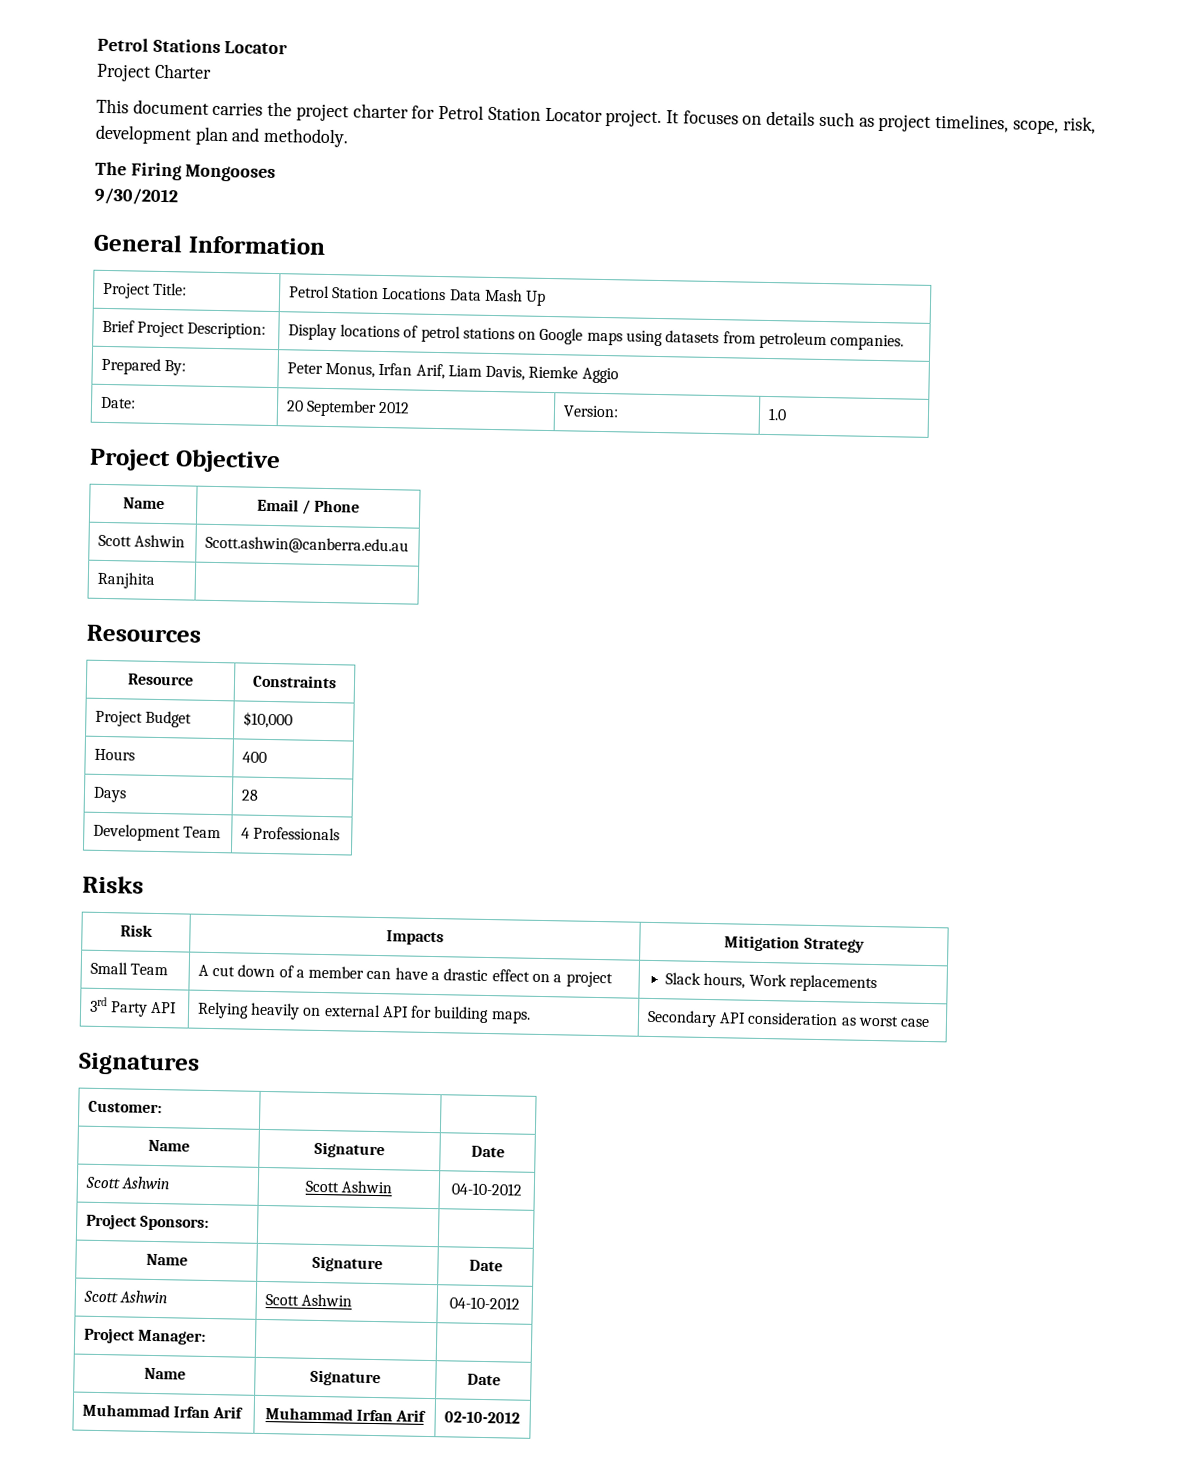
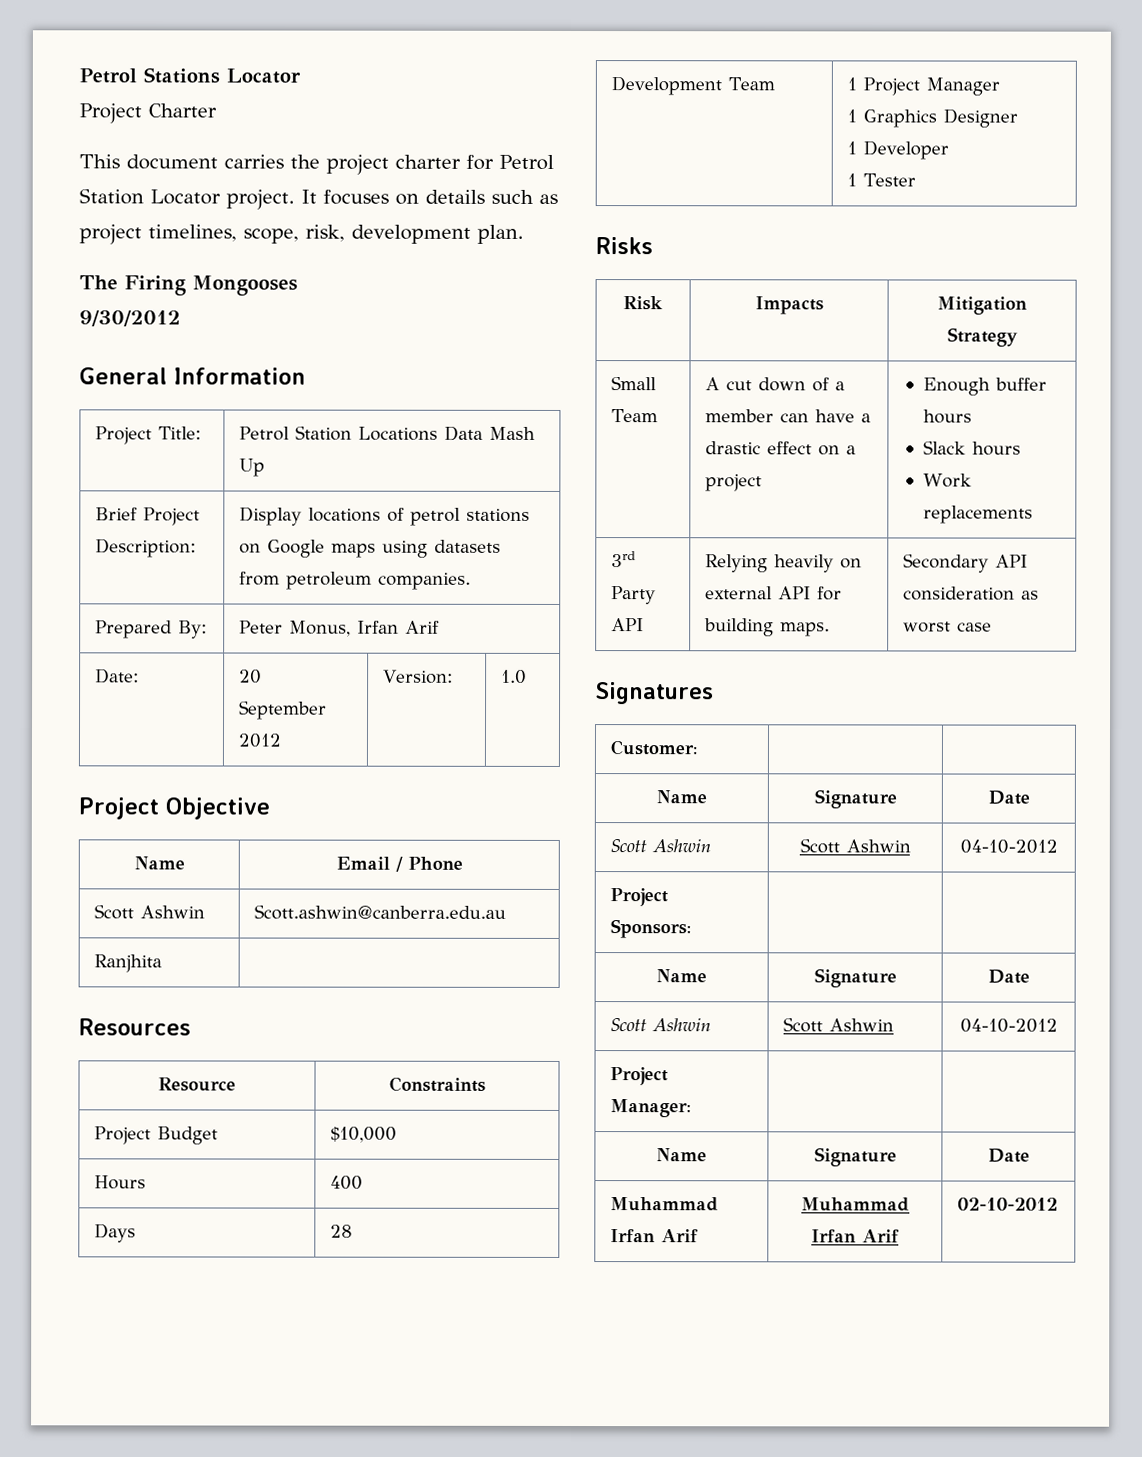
- It focuses on details such as project timelines, scope, risk, development plan and methodoly.
+ It focuses on details such as project timelines, scope, risk, development plan.
- Prepared By: | Peter Monus, Irfan Arif, Liam Davis, Riemke Aggio
+ Prepared By: | Peter Monus, Irfan Arif
- Development Team | 4 Professionals
+ Development Team | 1 Project Manager
+ 1 Graphics Designer
+ 1 Developer
+ 1 Tester
- Small Team | A cut down of a member can have a drastic effect on a project | Slack hours, Work replacements
+ Small Team | A cut down of a member can have a drastic effect on a project | Enough buffer hours
+ Slack hours
+ Work replacements

